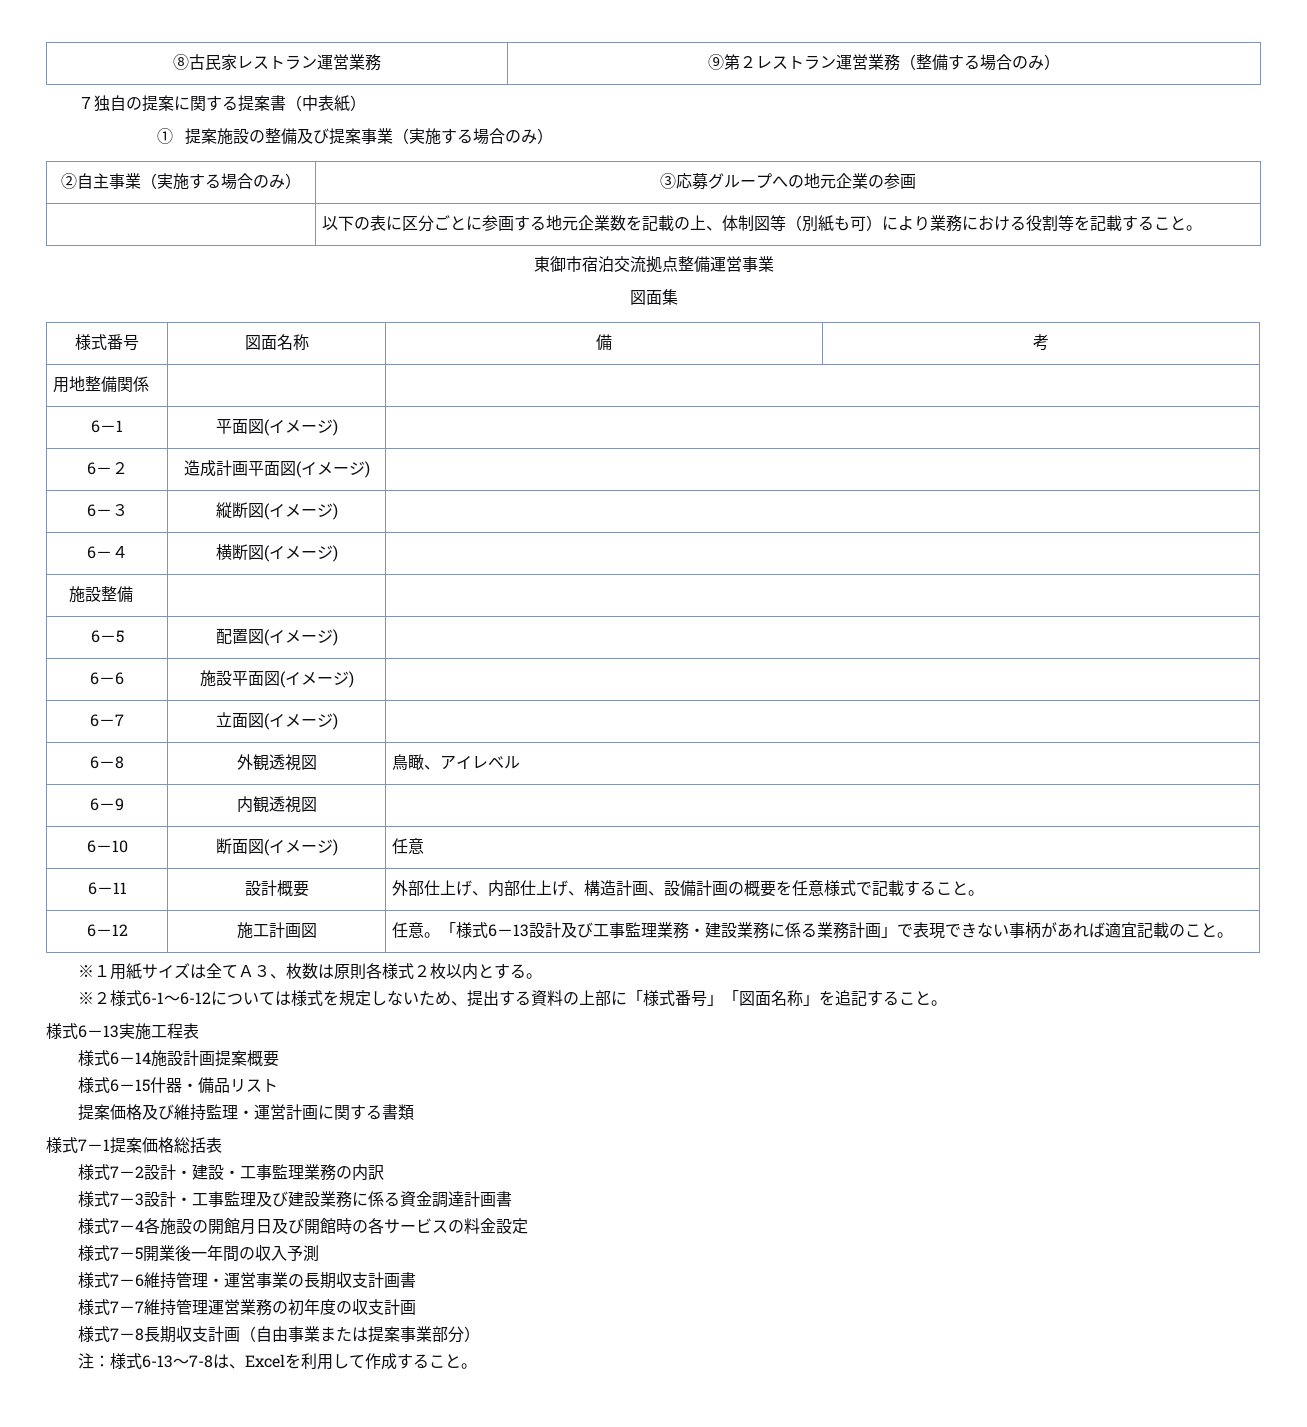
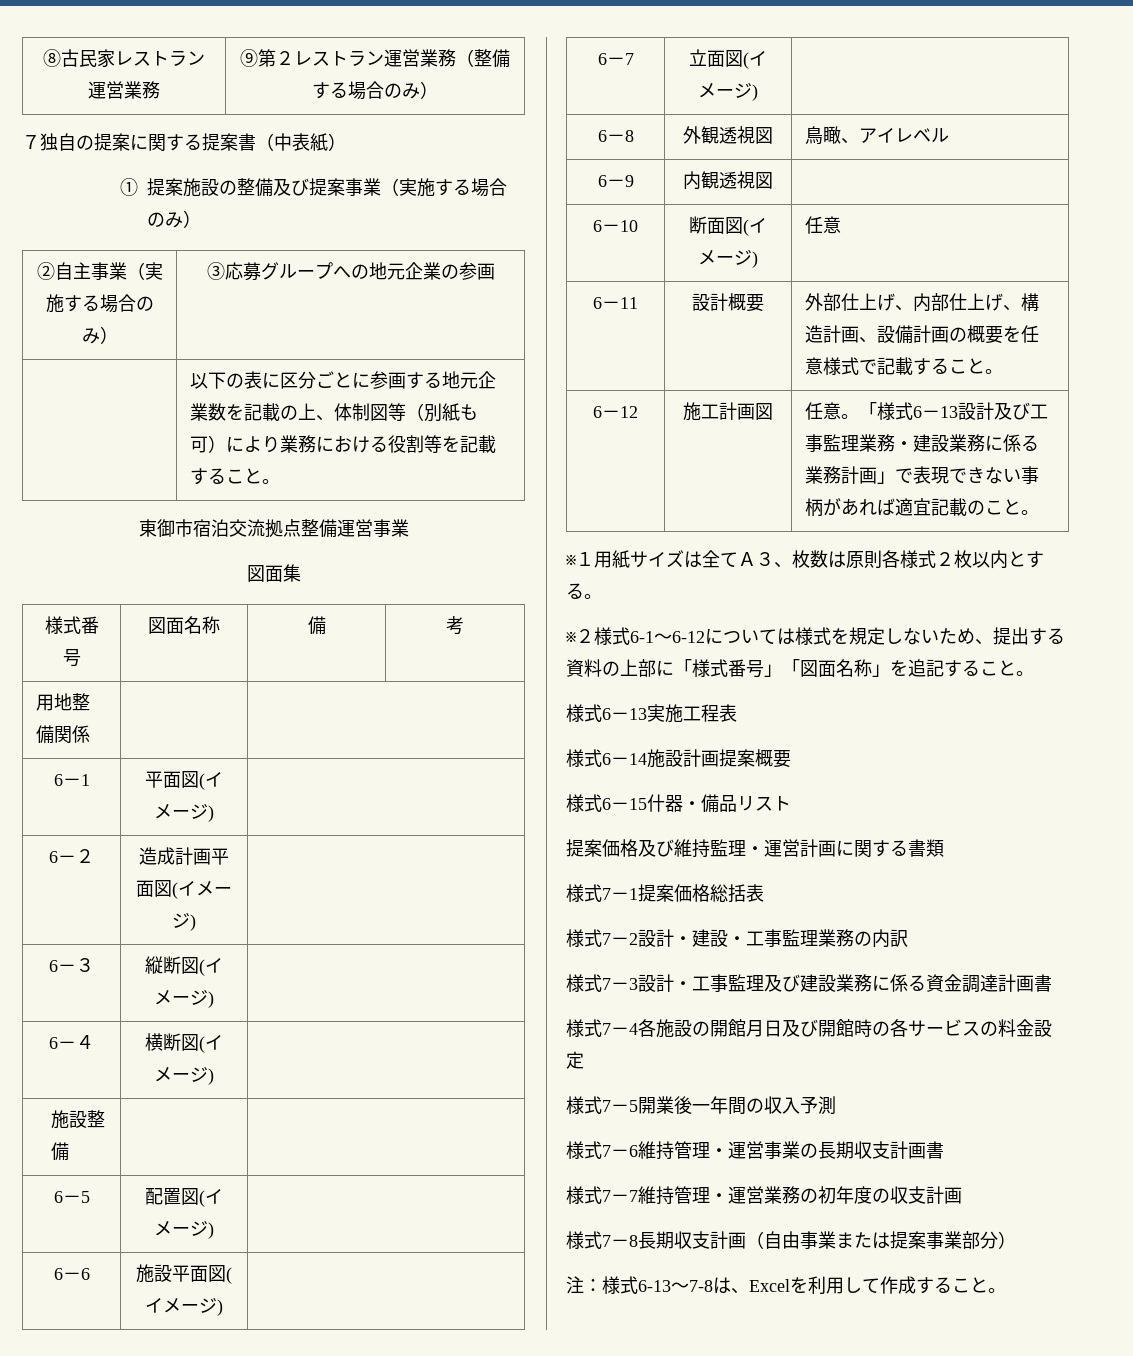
- 様式7－7維持管理運営業務の初年度の収支計画
+ 様式7－7維持管理・運営業務の初年度の収支計画

